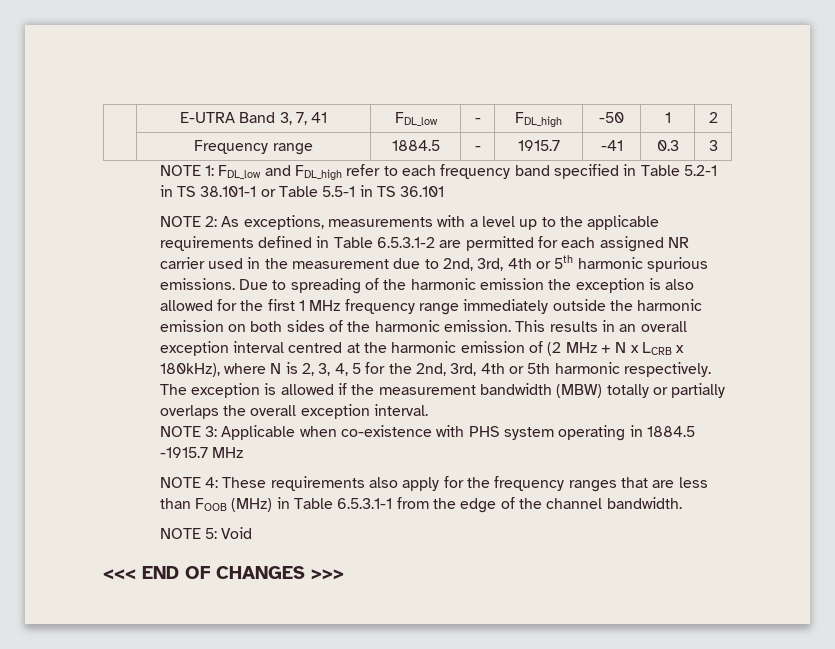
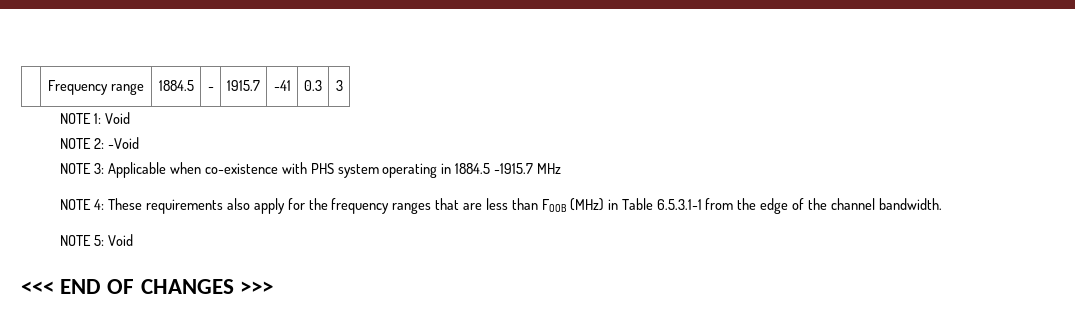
- | E-UTRA Band 3, 7, 41 | FDL_low | - | FDL_high | -50 | 1 | 2
- NOTE 1: FDL_low and FDL_high refer to each frequency band specified in Table 5.2-1 in TS 38.101-1 or Table 5.5-1 in TS 36.101
- NOTE 2: As exceptions, measurements with a level up to the applicable requirements defined in Table 6.5.3.1-2 are permitted for each assigned NR carrier used in the measurement due to 2nd, 3rd, 4th or 5th harmonic spurious emissions. Due to spreading of the harmonic emission the exception is also allowed for the first 1 MHz frequency range immediately outside the harmonic emission on both sides of the harmonic emission. This results in an overall exception interval centred at the harmonic emission of (2 MHz + N x LCRB x 180kHz), where N is 2, 3, 4, 5 for the 2nd, 3rd, 4th or 5th harmonic respectively. The exception is allowed if the measurement bandwidth (MBW) totally or partially overlaps the overall exception interval.
+ NOTE 1: Void
+ NOTE 2: -Void

